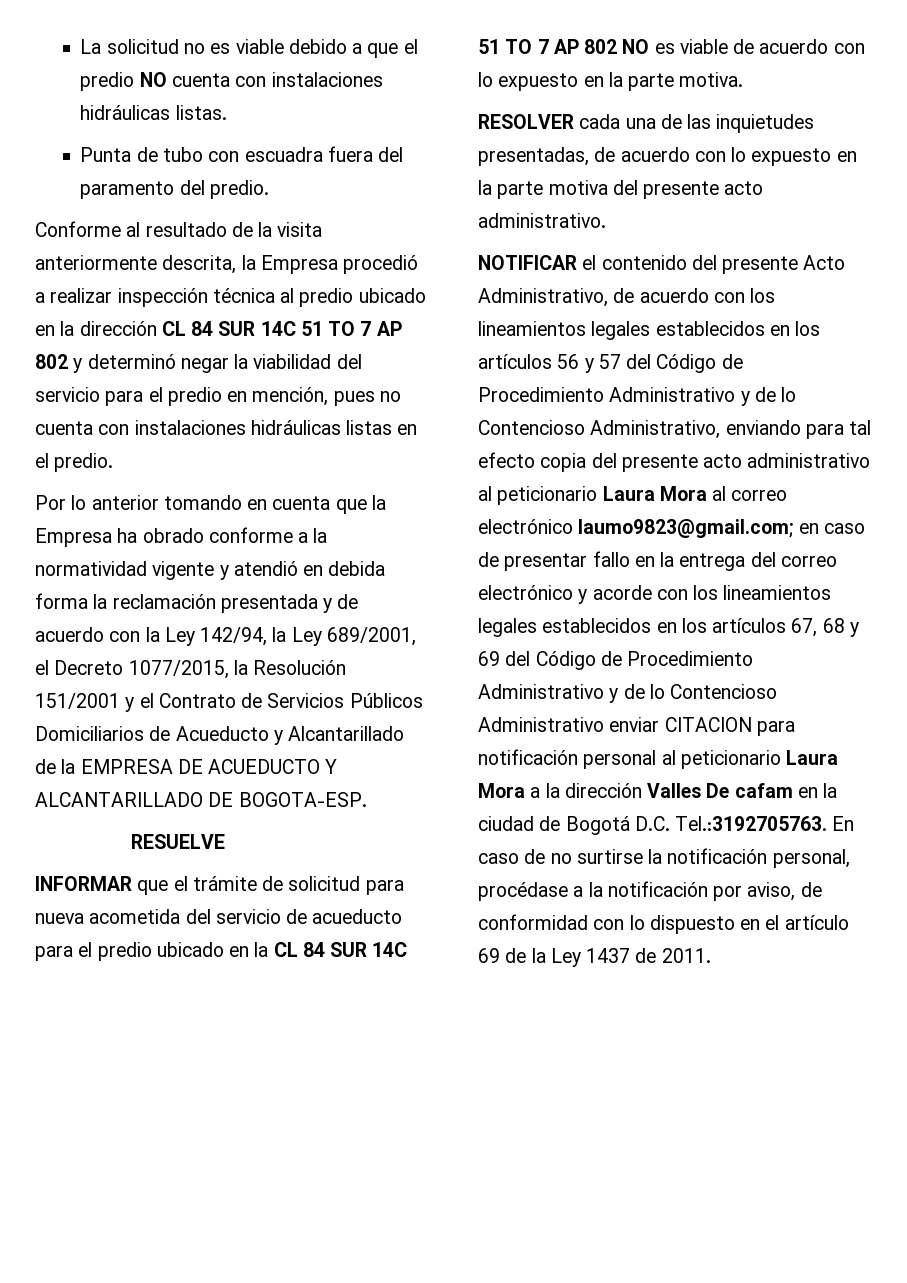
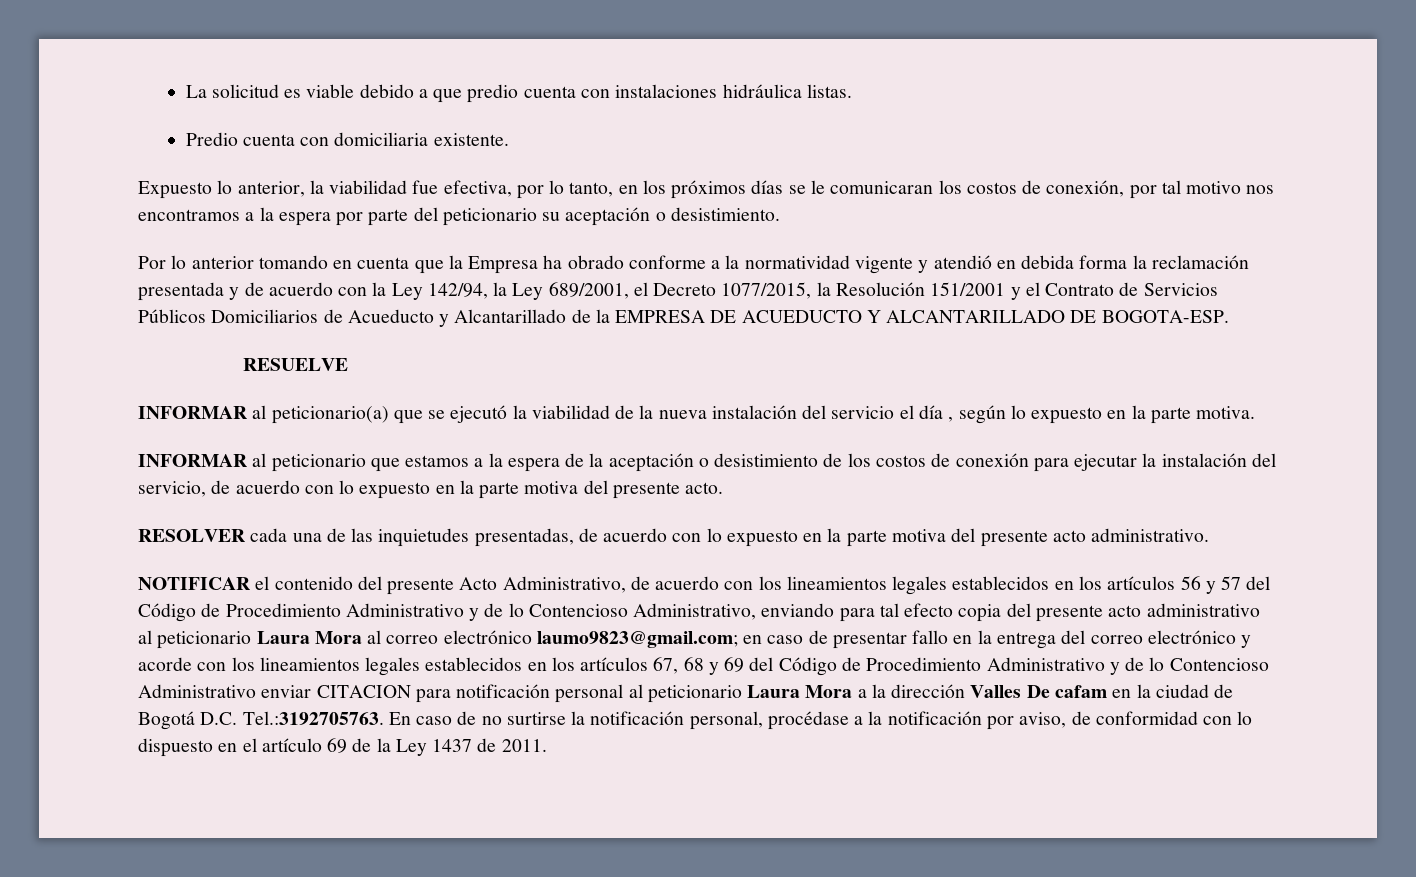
- La solicitud no es viable debido a que el predio NO cuenta con instalaciones hidráulicas listas.
+ La solicitud es viable debido a que predio cuenta con instalaciones hidráulica listas.
- Punta de tubo con escuadra fuera del paramento del predio.
- Conforme al resultado de la visita anteriormente descrita, la Empresa procedió a realizar inspección técnica al predio ubicado en la dirección CL 84 SUR 14C 51 TO 7 AP 802 y determinó negar la viabilidad del servicio para el predio en mención, pues no cuenta con instalaciones hidráulicas listas en el predio.
+ Predio cuenta con domiciliaria existente.
+ Expuesto lo anterior, la viabilidad fue efectiva, por lo tanto, en los próximos días se le comunicaran los costos de conexión, por tal motivo nos encontramos a la espera por parte del peticionario su aceptación o desistimiento.
- INFORMAR que el trámite de solicitud para nueva acometida del servicio de acueducto para el predio ubicado en la CL 84 SUR 14C 51 TO 7 AP 802 NO es viable de acuerdo con lo expuesto en la parte motiva.
+ INFORMAR al peticionario(a) que se ejecutó la viabilidad de la nueva instalación del servicio el día , según lo expuesto en la parte motiva.
+ INFORMAR al peticionario que estamos a la espera de la aceptación o desistimiento de los costos de conexión para ejecutar la instalación del servicio, de acuerdo con lo expuesto en la parte motiva del presente acto.

